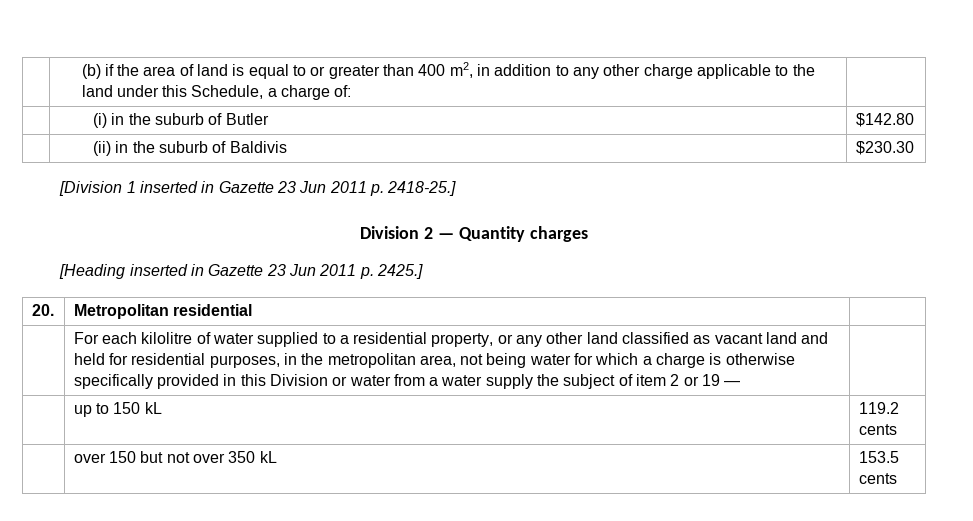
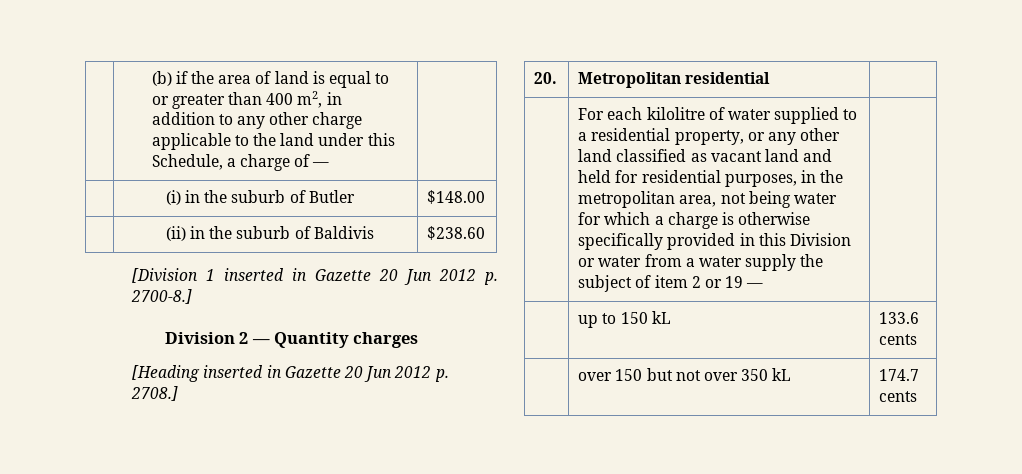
- | (b) if the area of land is equal to or greater than 400 m2, in addition to any other charge applicable to the land under this Schedule, a charge of: |
+ | (b) if the area of land is equal to or greater than 400 m2, in addition to any other charge applicable to the land under this Schedule, a charge of — |
- | (i) in the suburb of Butler | $142.80
+ | (i) in the suburb of Butler | $148.00
- | (ii) in the suburb of Baldivis | $230.30
+ | (ii) in the suburb of Baldivis | $238.60
- [Division 1 inserted in Gazette 23 Jun 2011 p. 2418-25.]
+ [Division 1 inserted in Gazette 20 Jun 2012 p. 2700-8.]
- [Heading inserted in Gazette 23 Jun 2011 p. 2425.]
+ [Heading inserted in Gazette 20 Jun 2012 p. 2708.]
- | up to 150 kL | 119.2 cents
+ | up to 150 kL | 133.6 cents
- | over 150 but not over 350 kL | 153.5 cents
+ | over 150 but not over 350 kL | 174.7 cents

